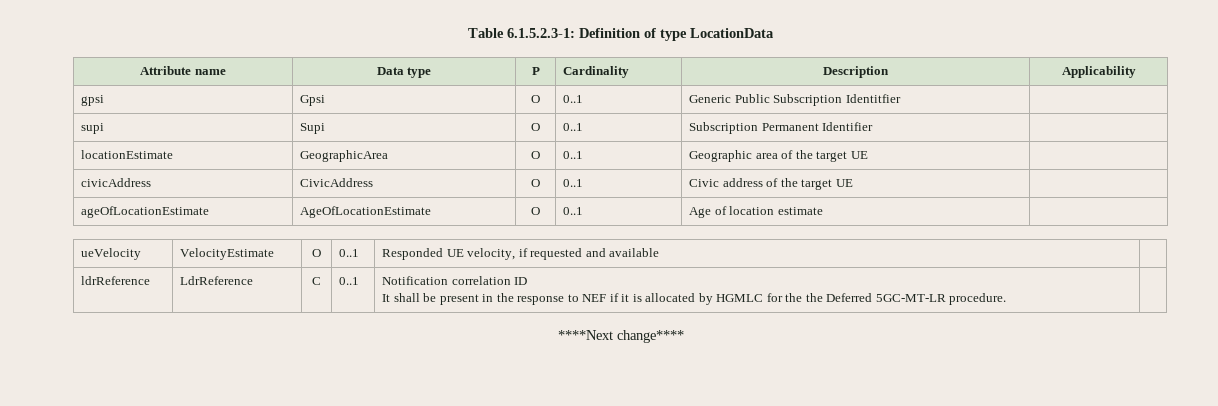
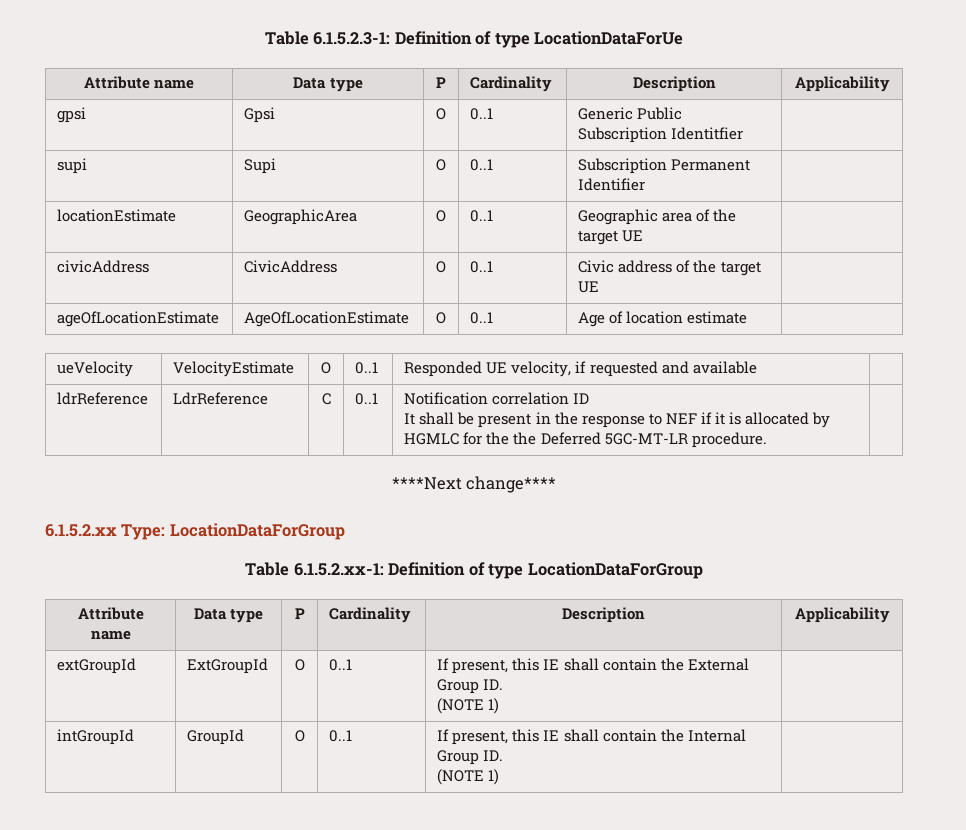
- Table 6.1.5.2.3-1: Definition of type LocationData
+ Table 6.1.5.2.3-1: Definition of type LocationDataForUe
+ 6.1.5.2.xx Type: LocationDataForGroup
+ Table 6.1.5.2.xx-1: Definition of type LocationDataForGroup
+ Attribute name | Data type | P | Cardinality | Description | Applicability
+ extGroupId | ExtGroupId | O | 0..1 | If present, this IE shall contain the External Group ID.
+ (NOTE 1) |
+ intGroupId | GroupId | O | 0..1 | If present, this IE shall contain the Internal Group ID.
+ (NOTE 1) |

